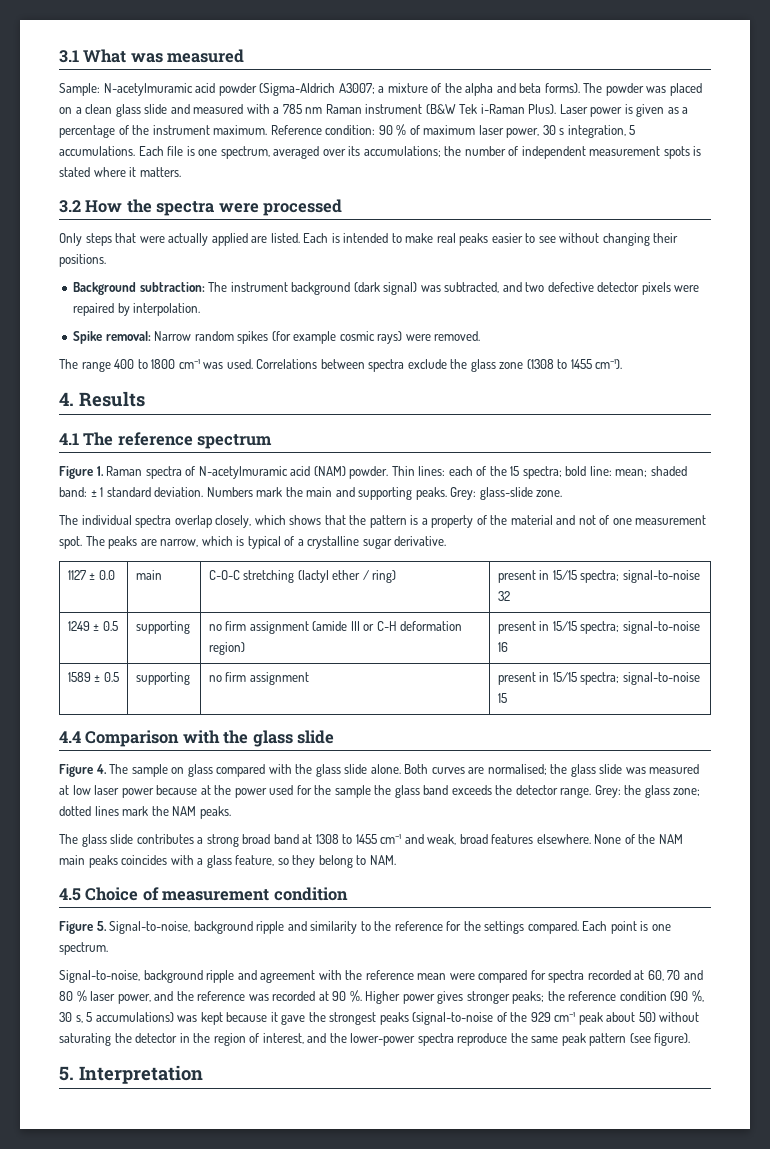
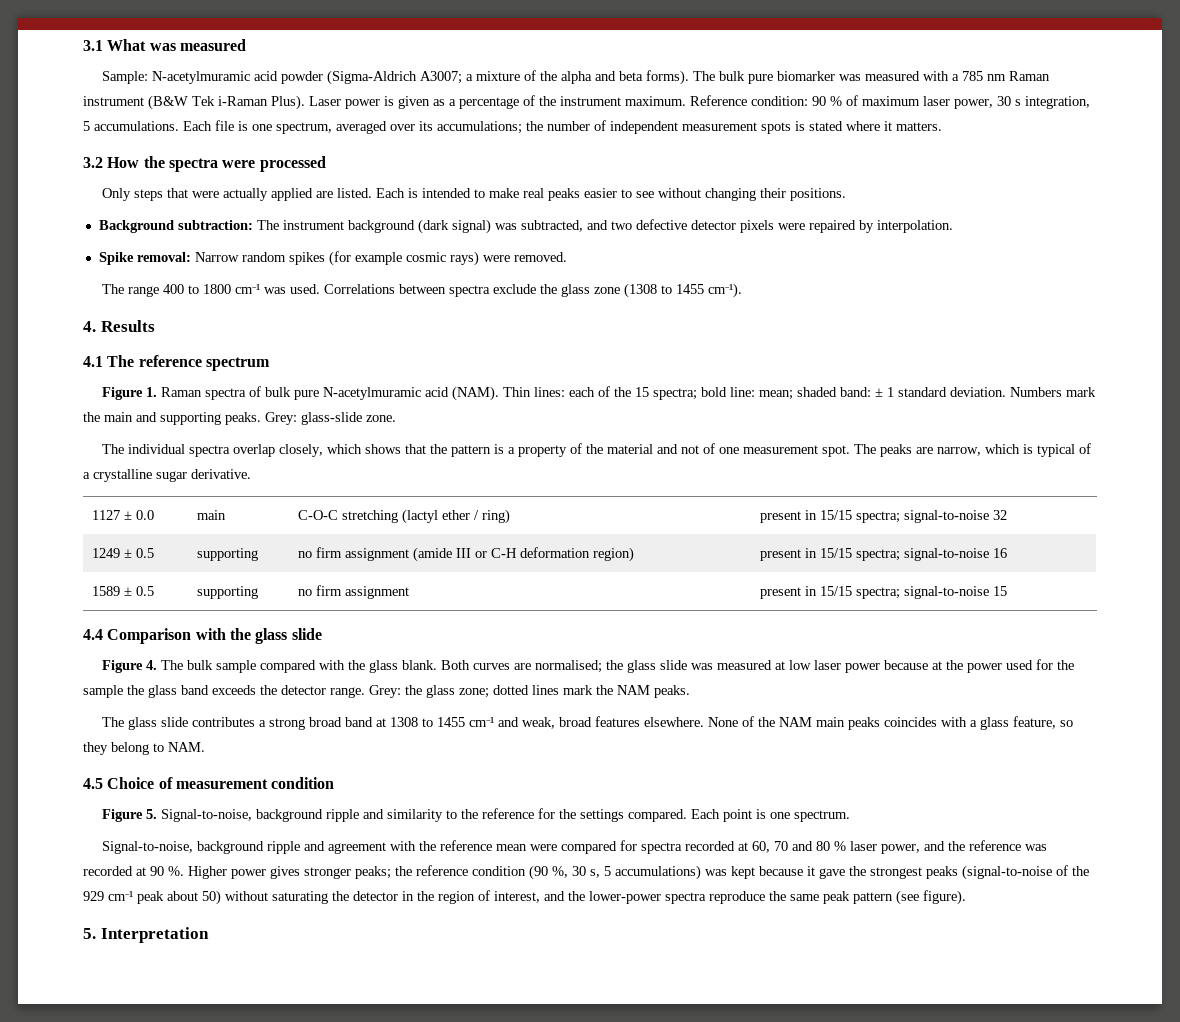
- The powder was placed on a clean glass slide and measured with a 785 nm Raman instrument (B&W Tek i-Raman Plus).
+ The bulk pure biomarker was measured with a 785 nm Raman instrument (B&W Tek i-Raman Plus).
- Figure 1. Raman spectra of N-acetylmuramic acid (NAM) powder.
+ Figure 1. Raman spectra of bulk pure N-acetylmuramic acid (NAM).
- Figure 4. The sample on glass compared with the glass slide alone.
+ Figure 4. The bulk sample compared with the glass blank.

